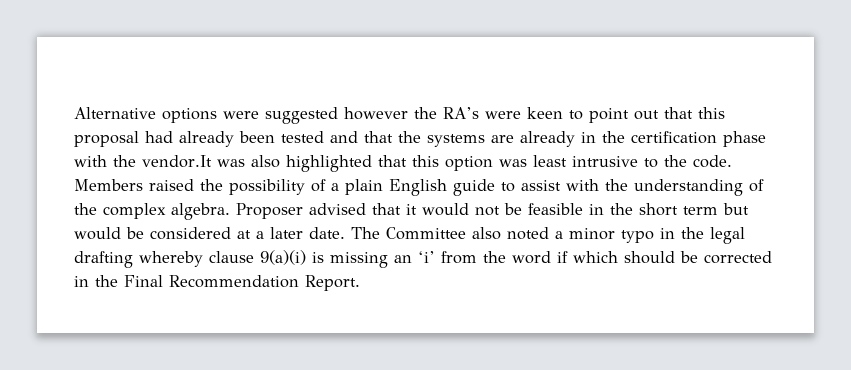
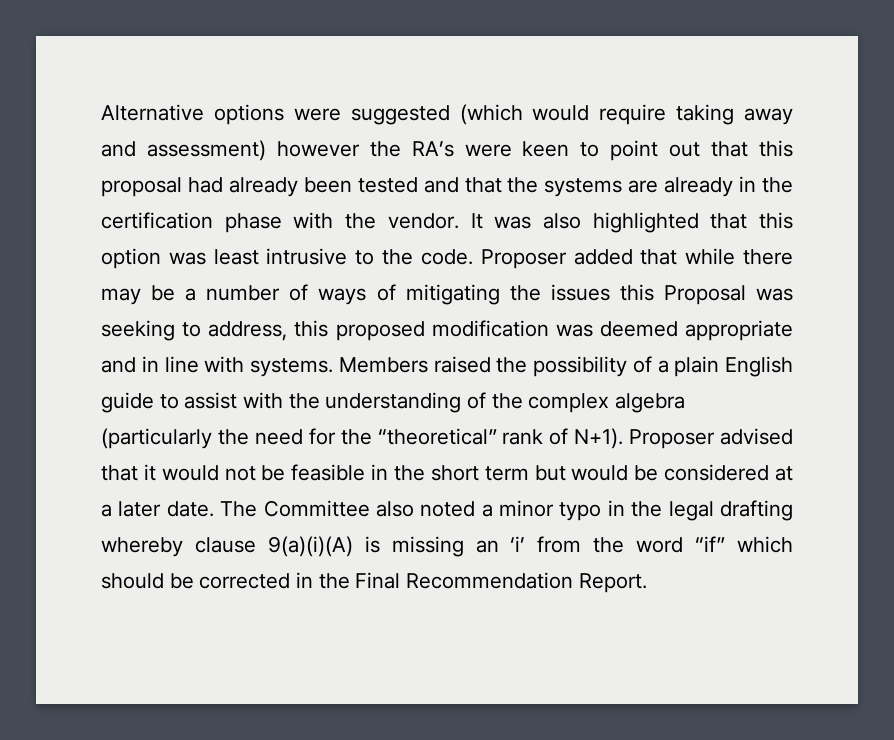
- Alternative options were suggested however the RA’s were keen to point out that this proposal had already been tested and that the systems are already in the certification phase with the vendor.It was also highlighted that this option was least intrusive to the code.
+ Alternative options were suggested (which would require taking away and assessment) however the RA’s were keen to point out that this proposal had already been tested and that the systems are already in the certification phase with the vendor. It was also highlighted that this option was least intrusive to the code.
+ Proposer added that while there may be a number of ways of mitigating the issues this Proposal was seeking to address, this proposed modification was deemed appropriate and in line with systems.
- Members raised the possibility of a plain English guide to assist with the understanding of the complex algebra.
+ Members raised the possibility of a plain English guide to assist with the understanding of the complex algebra (particularly the need for the “theoretical” rank of N+1).
- The Committee also noted a minor typo in the legal drafting whereby clause 9(a)(i) is missing an ‘i’ from the word if which should be corrected in the Final Recommendation Report.
+ The Committee also noted a minor typo in the legal drafting whereby clause 9(a)(i)(A) is missing an ‘i’ from the word “if” which should be corrected in the Final Recommendation Report.

